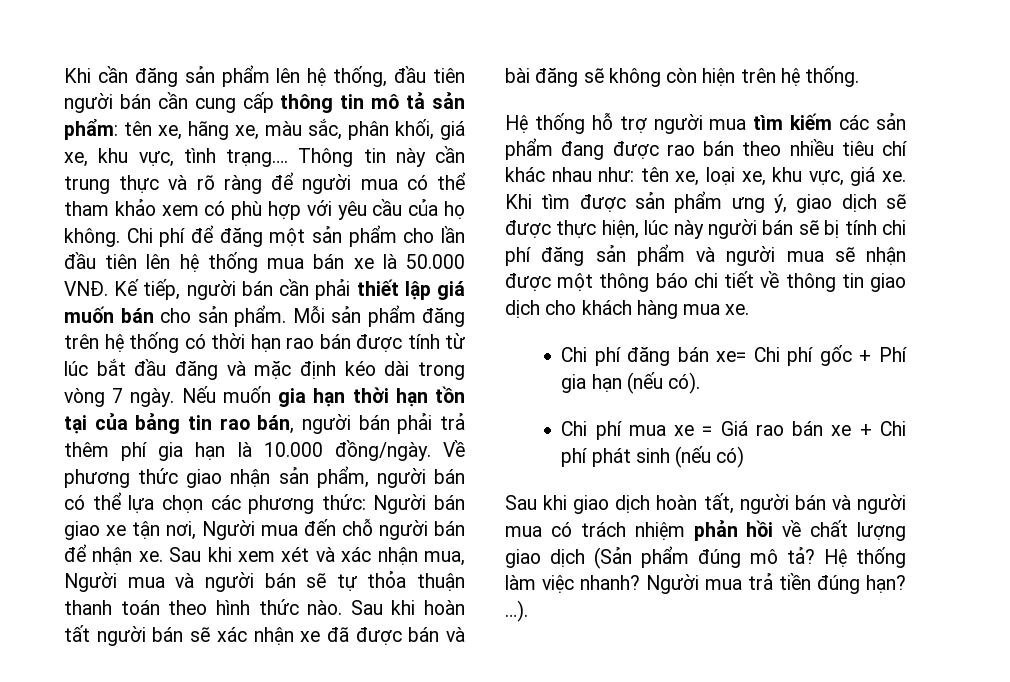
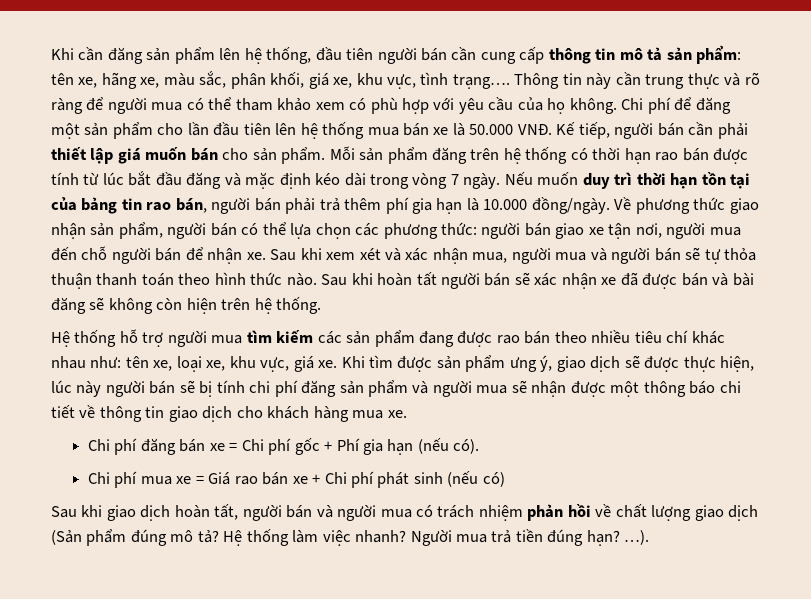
- Nếu muốn gia hạn thời hạn tồn tại của bảng tin rao bán, người bán phải trả thêm phí gia hạn là 10.000 đồng/ngày.
+ Nếu muốn duy trì thời hạn tồn tại của bảng tin rao bán, người bán phải trả thêm phí gia hạn là 10.000 đồng/ngày.
- Về phương thức giao nhận sản phẩm, người bán có thể lựa chọn các phương thức: Người bán giao xe tận nơi, Người mua đến chỗ người bán để nhận xe.
+ Về phương thức giao nhận sản phẩm, người bán có thể lựa chọn các phương thức: người bán giao xe tận nơi, người mua đến chỗ người bán để nhận xe.
- Sau khi xem xét và xác nhận mua, Người mua và người bán sẽ tự thỏa thuận thanh toán theo hình thức nào.
+ Sau khi xem xét và xác nhận mua, người mua và người bán sẽ tự thỏa thuận thanh toán theo hình thức nào.
- Chi phí đăng bán xe= Chi phí gốc + Phí gia hạn (nếu có).
+ Chi phí đăng bán xe = Chi phí gốc + Phí gia hạn (nếu có).

